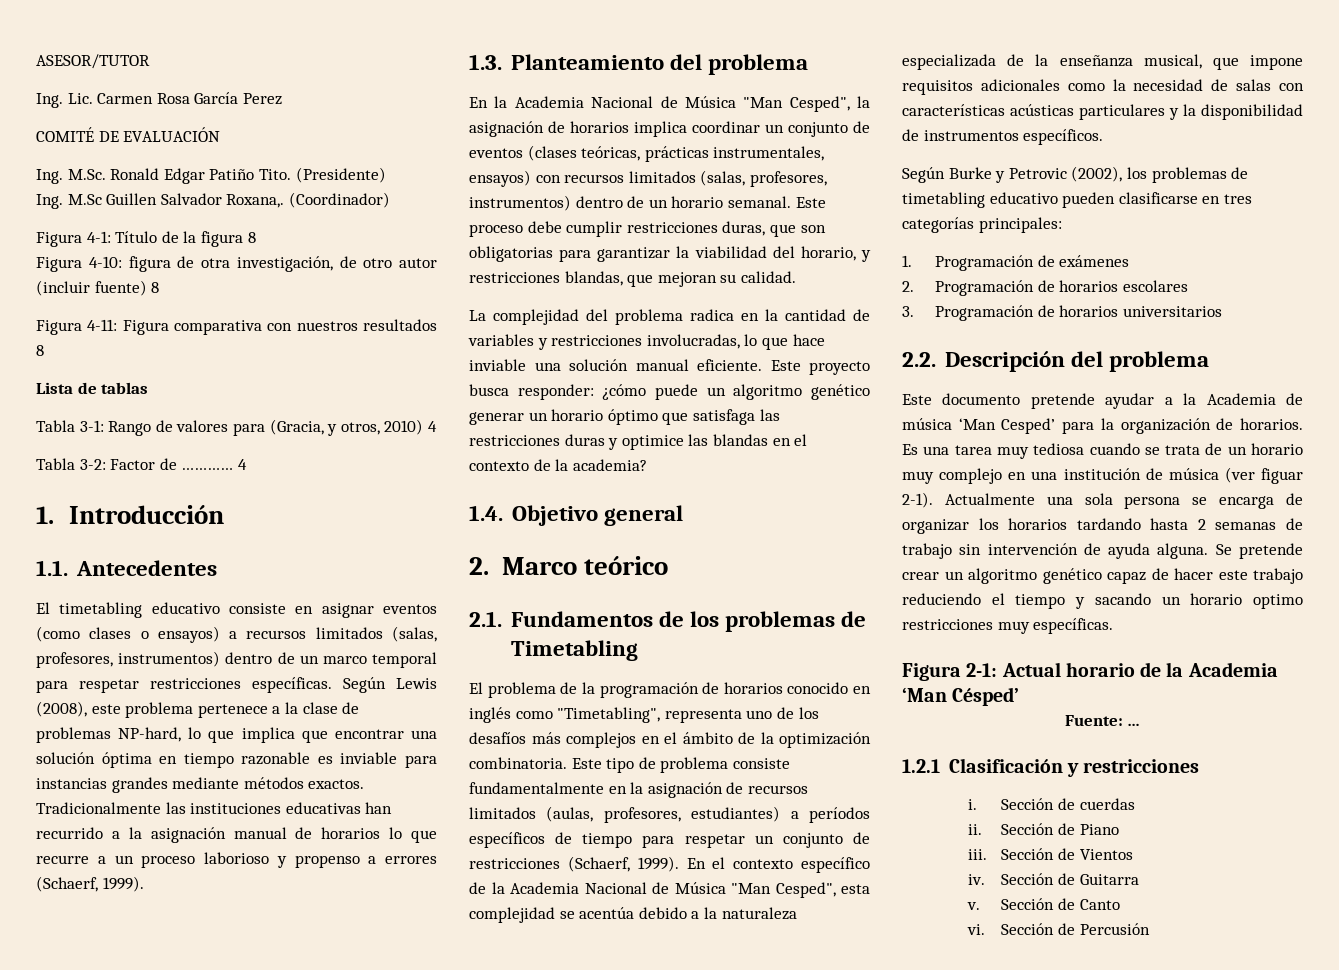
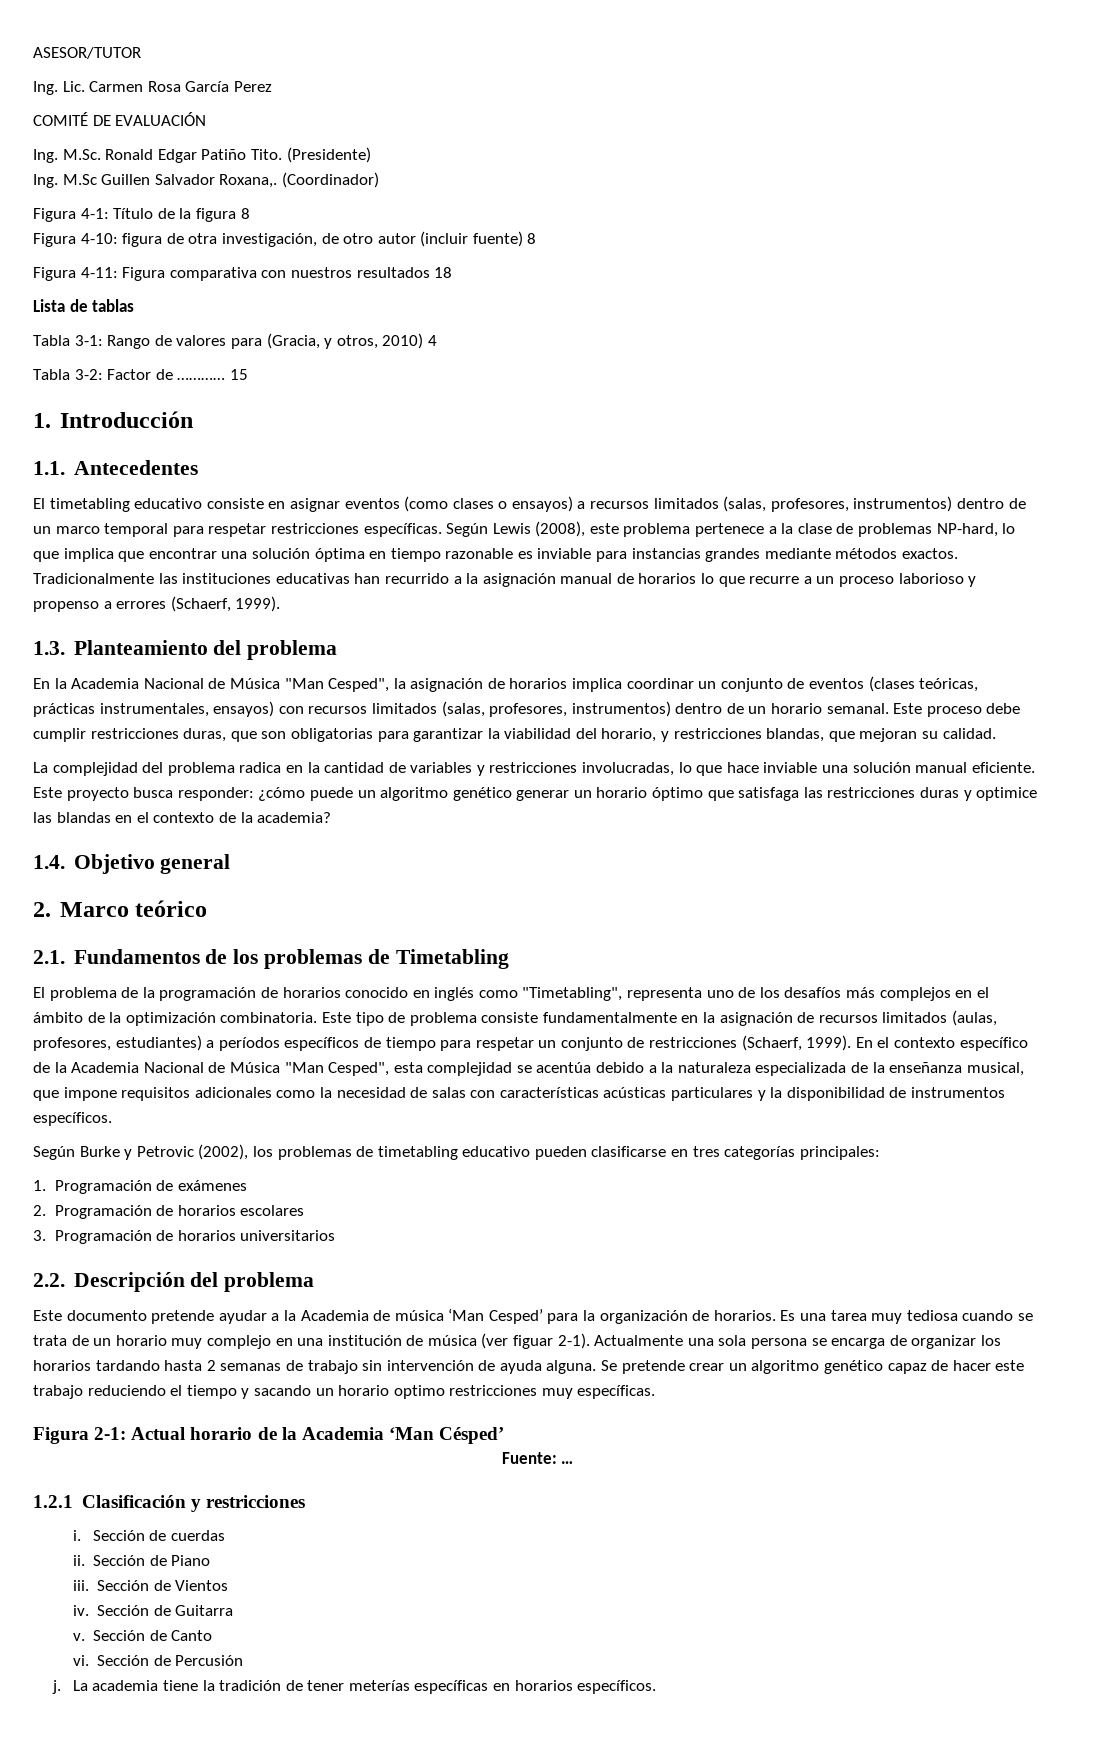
- Figura 4-11: Figura comparativa con nuestros resultados 8
+ Figura 4-11: Figura comparativa con nuestros resultados 18
- Tabla 3-2: Factor de ………… 4
+ Tabla 3-2: Factor de ………… 15
+ j. La academia tiene la tradición de tener meterías específicas en horarios específicos.

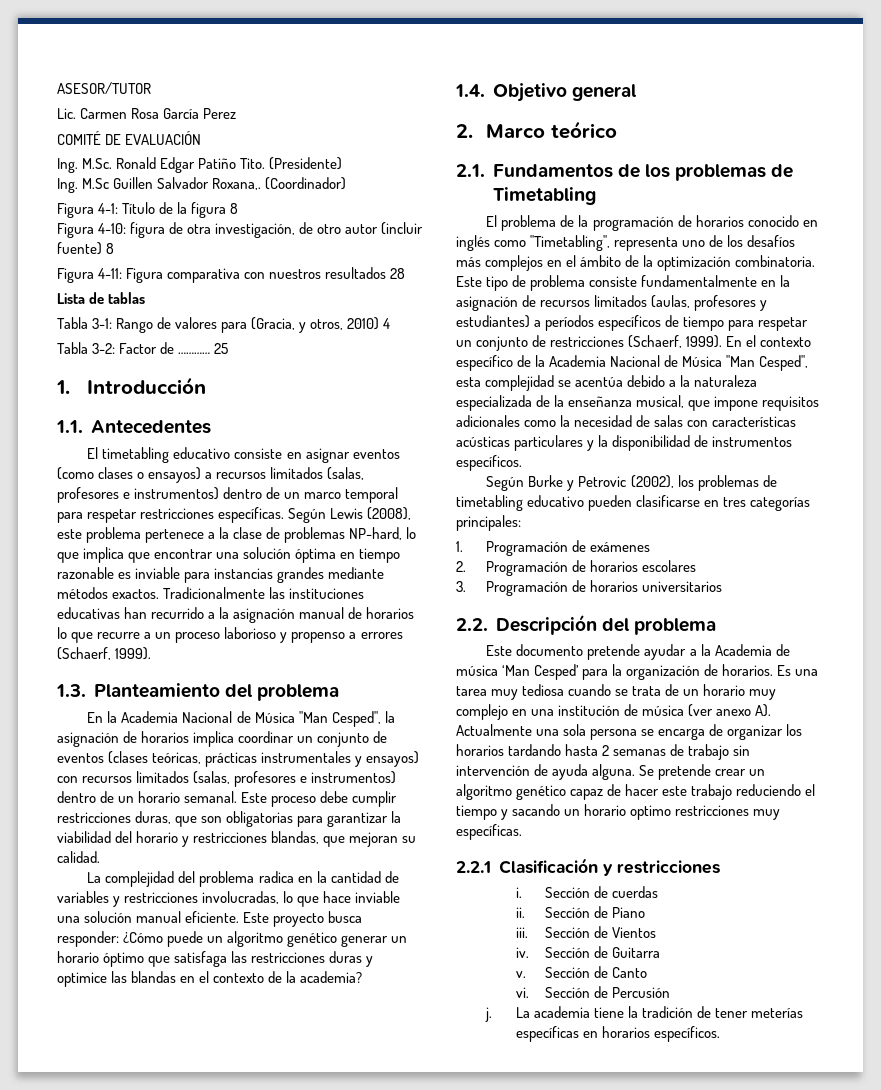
- Ing. Lic. Carmen Rosa García Perez
+ Lic. Carmen Rosa García Perez
- Figura 4-11: Figura comparativa con nuestros resultados 18
+ Figura 4-11: Figura comparativa con nuestros resultados 28
- 15
+ 25
- El timetabling educativo consiste en asignar eventos (como clases o ensayos) a recursos limitados (salas, profesores, instrumentos) dentro de un marco temporal para respetar restricciones específicas.
+ El timetabling educativo consiste en asignar eventos (como clases o ensayos) a recursos limitados (salas, profesores e instrumentos) dentro de un marco temporal para respetar restricciones específicas.
- En la Academia Nacional de Música "Man Cesped", la asignación de horarios implica coordinar un conjunto de eventos (clases teóricas, prácticas instrumentales, ensayos) con recursos limitados (salas, profesores, instrumentos) dentro de un horario semanal.
+ En la Academia Nacional de Música "Man Cesped", la asignación de horarios implica coordinar un conjunto de eventos (clases teóricas, prácticas instrumentales y ensayos) con recursos limitados (salas, profesores e instrumentos) dentro de un horario semanal.
- Este proceso debe cumplir restricciones duras, que son obligatorias para garantizar la viabilidad del horario, y restricciones blandas, que mejoran su calidad.
+ Este proceso debe cumplir restricciones duras, que son obligatorias para garantizar la viabilidad del horario y restricciones blandas, que mejoran su calidad.
- Este proyecto busca responder: ¿cómo puede un algoritmo genético generar un horario óptimo que satisfaga las restricciones duras y optimice las blandas en el contexto de la academia?
+ Este proyecto busca responder: ¿Cómo puede un algoritmo genético generar un horario óptimo que satisfaga las restricciones duras y optimice las blandas en el contexto de la academia?
- Este tipo de problema consiste fundamentalmente en la asignación de recursos limitados (aulas, profesores, estudiantes) a períodos específicos de tiempo para respetar un conjunto de restricciones (Schaerf, 1999).
+ Este tipo de problema consiste fundamentalmente en la asignación de recursos limitados (aulas, profesores y estudiantes) a períodos específicos de tiempo para respetar un conjunto de restricciones (Schaerf, 1999).
- Es una tarea muy tediosa cuando se trata de un horario muy complejo en una institución de música (ver figuar 2-1). Actualmente una sola persona se encarga de organizar los horarios tardando hasta 2 semanas de trabajo sin intervención de ayuda alguna.
+ Es una tarea muy tediosa cuando se trata de un horario muy complejo en una institución de música (ver anexo A). Actualmente una sola persona se encarga de organizar los horarios tardando hasta 2 semanas de trabajo sin intervención de ayuda alguna.
- Figura 2-1: Actual horario de la Academia ‘Man Césped’
- Fuente: …
- 1.2.1 Clasificación y restricciones
+ 2.2.1 Clasificación y restricciones

